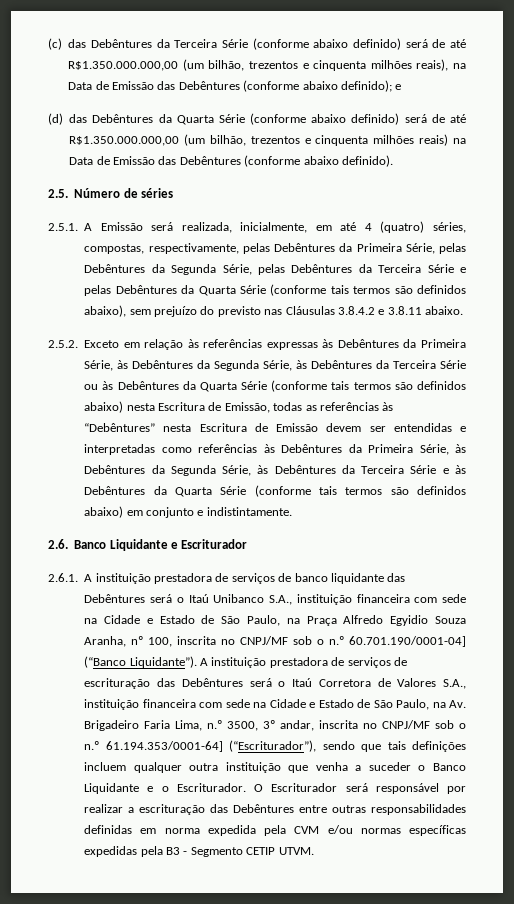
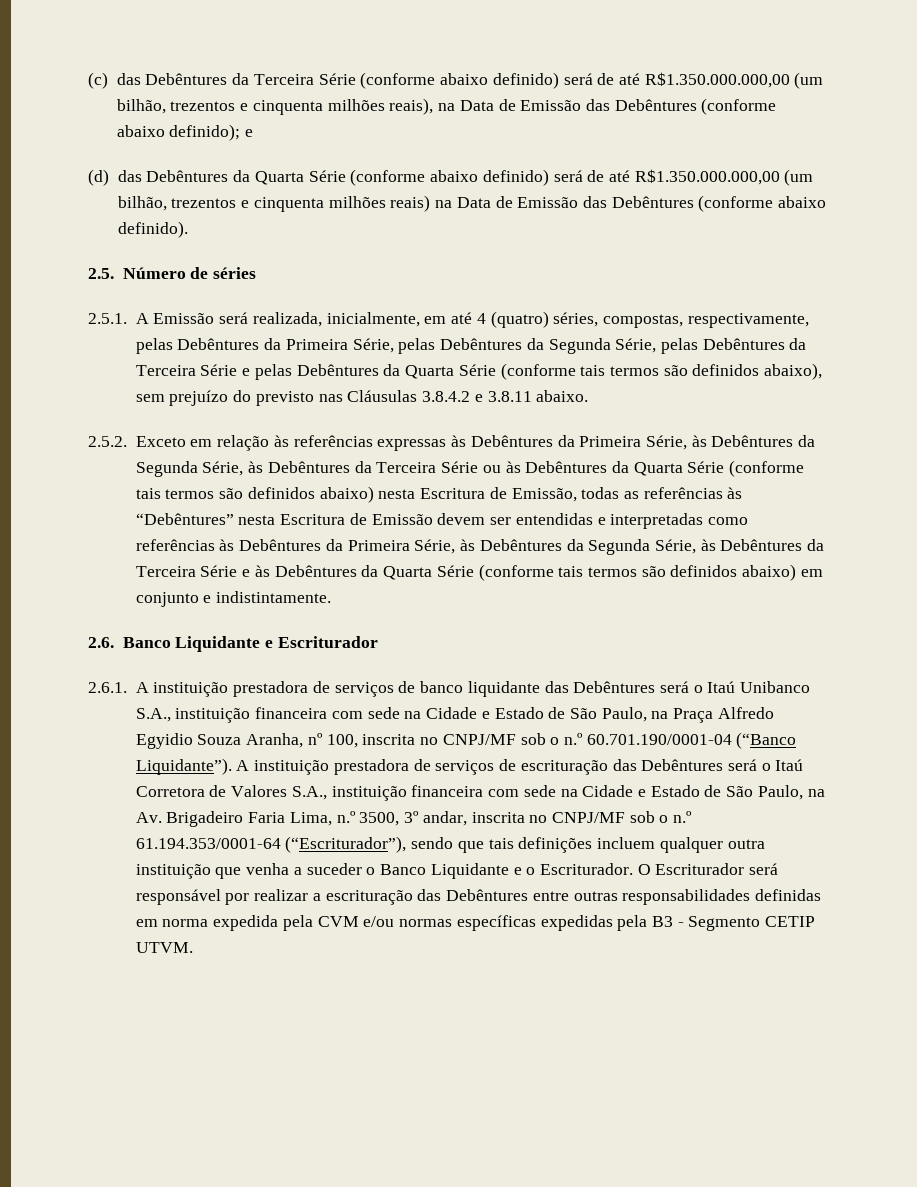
- 2.6.1. A instituição prestadora de serviços de banco liquidante das Debêntures será o Itaú Unibanco S.A., instituição financeira com sede na Cidade e Estado de São Paulo, na Praça Alfredo Egyidio Souza Aranha, nº 100, inscrita no CNPJ/MF sob o n.º 60.701.190/0001-04] (“Banco Liquidante”).
+ 2.6.1. A instituição prestadora de serviços de banco liquidante das Debêntures será o Itaú Unibanco S.A., instituição financeira com sede na Cidade e Estado de São Paulo, na Praça Alfredo Egyidio Souza Aranha, nº 100, inscrita no CNPJ/MF sob o n.º 60.701.190/0001-04 (“Banco Liquidante”).
- A instituição prestadora de serviços de escrituração das Debêntures será o Itaú Corretora de Valores S.A., instituição financeira com sede na Cidade e Estado de São Paulo, na Av. Brigadeiro Faria Lima, n.º 3500, 3º andar, inscrita no CNPJ/MF sob o n.º 61.194.353/0001-64] (“Escriturador”), sendo que tais definições incluem qualquer outra instituição que venha a suceder o Banco Liquidante e o Escriturador.
+ A instituição prestadora de serviços de escrituração das Debêntures será o Itaú Corretora de Valores S.A., instituição financeira com sede na Cidade e Estado de São Paulo, na Av. Brigadeiro Faria Lima, n.º 3500, 3º andar, inscrita no CNPJ/MF sob o n.º 61.194.353/0001-64 (“Escriturador”), sendo que tais definições incluem qualquer outra instituição que venha a suceder o Banco Liquidante e o Escriturador.

